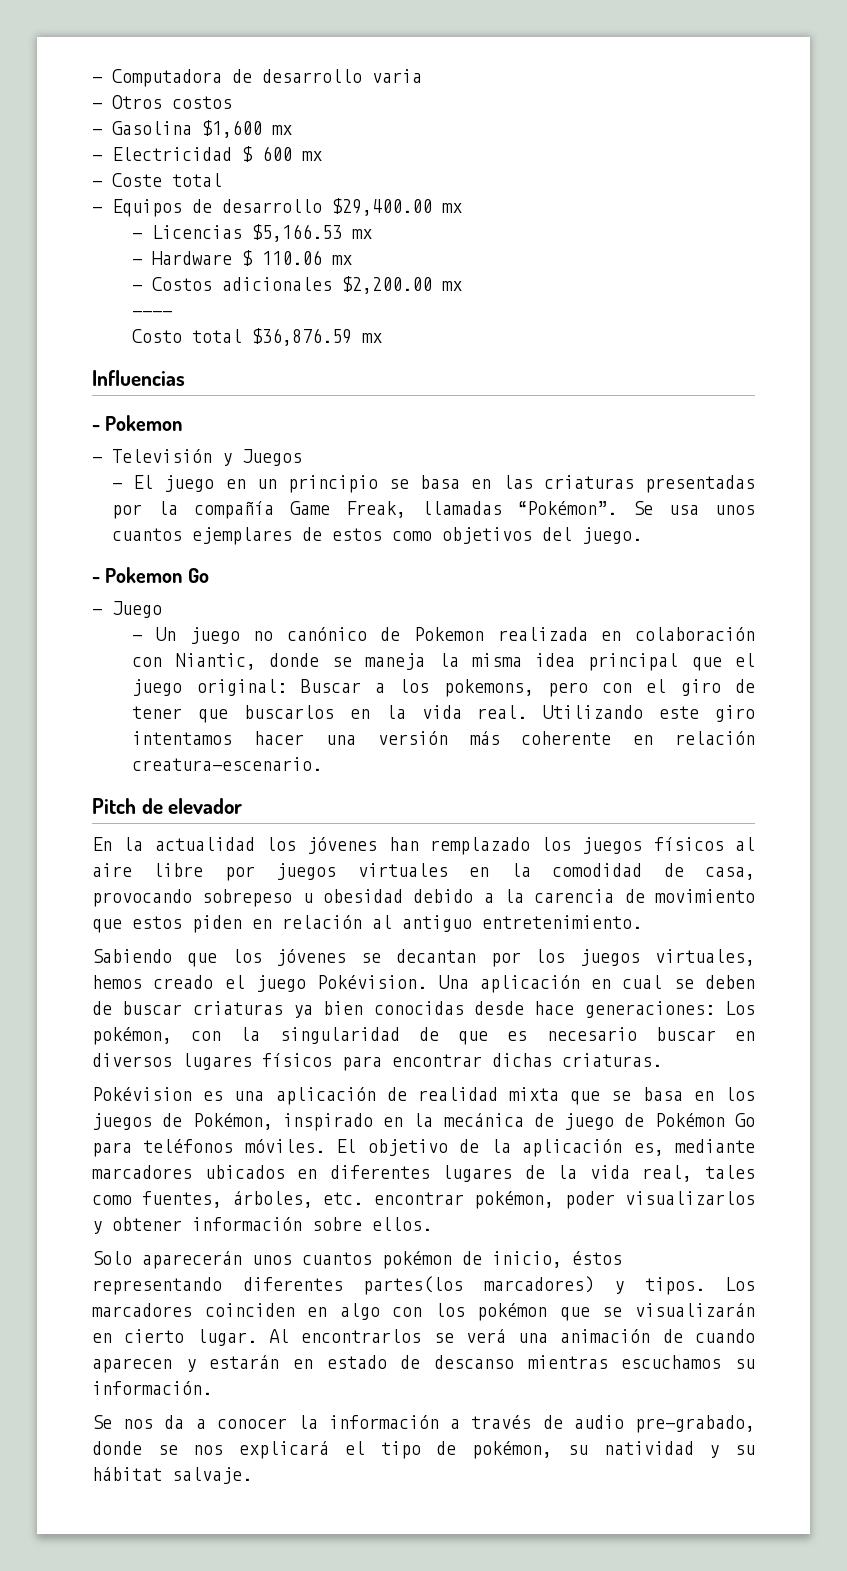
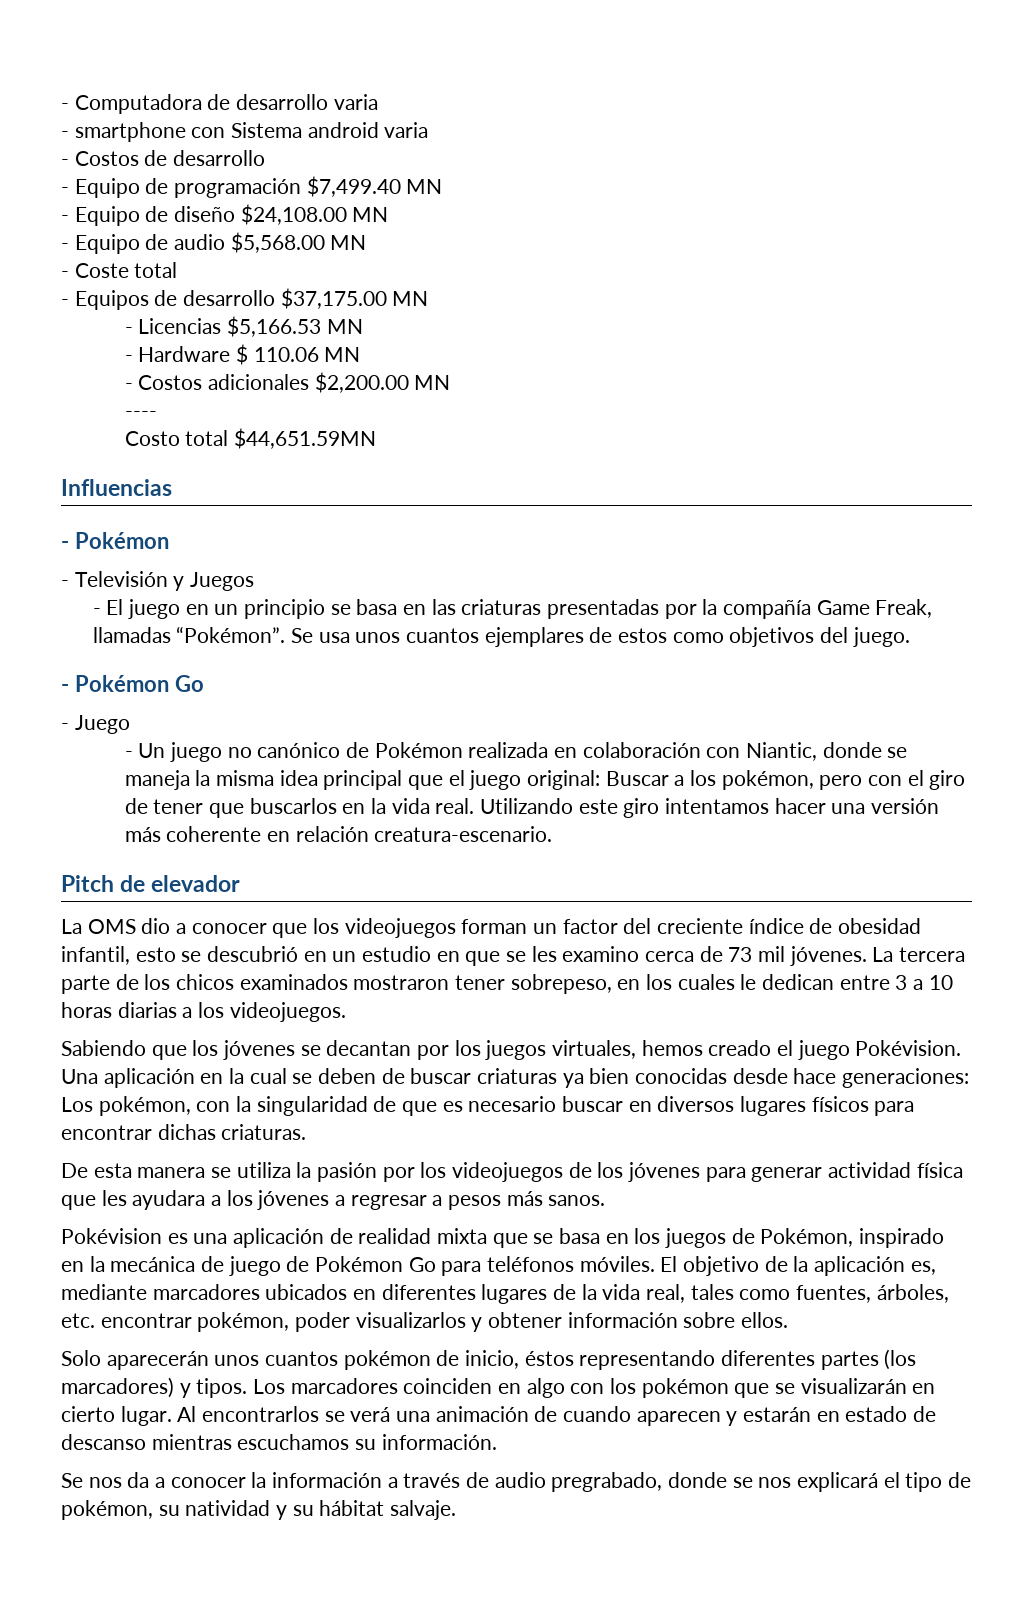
- - Otros costos
- - Gasolina $1,600 mx
- - Electricidad $ 600 mx
+ - smartphone con Sistema android varia
+ - Costos de desarrollo
+ - Equipo de programación $7,499.40 MN
+ - Equipo de diseño $24,108.00 MN
+ - Equipo de audio $5,568.00 MN
- - Equipos de desarrollo $29,400.00 mx
+ - Equipos de desarrollo $37,175.00 MN
- - Licencias $5,166.53 mx
+ - Licencias $5,166.53 MN
- - Hardware $ 110.06 mx
+ - Hardware $ 110.06 MN
- - Costos adicionales $2,200.00 mx
+ - Costos adicionales $2,200.00 MN
- Costo total $36,876.59 mx
+ Costo total $44,651.59MN
  Influencias
- - Pokemon
+ - Pokémon
- - Pokemon Go
+ - Pokémon Go
- - Un juego no canónico de Pokemon realizada en colaboración con Niantic, donde se maneja la misma idea principal que el juego original: Buscar a los pokemons, pero con el giro de tener que buscarlos en la vida real.
+ - Un juego no canónico de Pokémon realizada en colaboración con Niantic, donde se maneja la misma idea principal que el juego original: Buscar a los pokémon, pero con el giro de tener que buscarlos en la vida real.
- En la actualidad los jóvenes han remplazado los juegos físicos al aire libre por juegos virtuales en la comodidad de casa, provocando sobrepeso u obesidad debido a la carencia de movimiento que estos piden en relación al antiguo entretenimiento.
+ La OMS dio a conocer que los videojuegos forman un factor del creciente índice de obesidad infantil, esto se descubrió en un estudio en que se les examino cerca de 73 mil jóvenes. La tercera parte de los chicos examinados mostraron tener sobrepeso, en los cuales le dedican entre 3 a 10 horas diarias a los videojuegos.
- Una aplicación en cual se deben de buscar criaturas ya bien conocidas desde hace generaciones: Los pokémon, con la singularidad de que es necesario buscar en diversos lugares físicos para encontrar dichas criaturas.
+ Una aplicación en la cual se deben de buscar criaturas ya bien conocidas desde hace generaciones: Los pokémon, con la singularidad de que es necesario buscar en diversos lugares físicos para encontrar dichas criaturas.
+ De esta manera se utiliza la pasión por los videojuegos de los jóvenes para generar actividad física que les ayudara a los jóvenes a regresar a pesos más sanos.
- Solo aparecerán unos cuantos pokémon de inicio, éstos representando diferentes partes(los marcadores) y tipos.
+ Solo aparecerán unos cuantos pokémon de inicio, éstos representando diferentes partes (los marcadores) y tipos.
- Se nos da a conocer la información a través de audio pre-grabado, donde se nos explicará el tipo de pokémon, su natividad y su hábitat salvaje.
+ Se nos da a conocer la información a través de audio pregrabado, donde se nos explicará el tipo de pokémon, su natividad y su hábitat salvaje.

